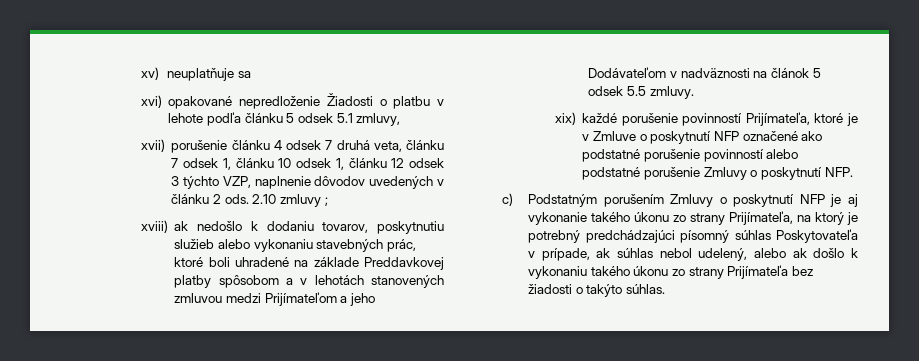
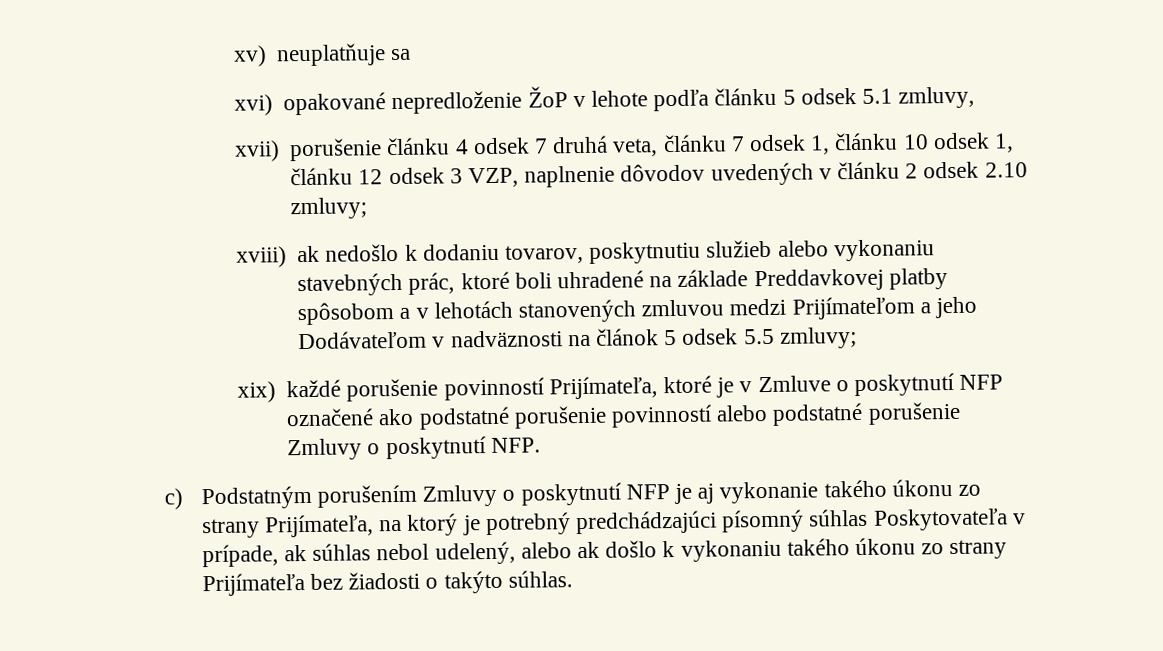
- xvi) opakované nepredloženie Žiadosti o platbu v lehote podľa článku 5 odsek 5.1 zmluvy,
+ xvi) opakované nepredloženie ŽoP v lehote podľa článku 5 odsek 5.1 zmluvy,
- xvii) porušenie článku 4 odsek 7 druhá veta, článku 7 odsek 1, článku 10 odsek 1, článku 12 odsek 3 týchto VZP, naplnenie dôvodov uvedených v článku 2 ods. 2.10 zmluvy ;
+ xvii) porušenie článku 4 odsek 7 druhá veta, článku 7 odsek 1, článku 10 odsek 1, článku 12 odsek 3 VZP, naplnenie dôvodov uvedených v článku 2 odsek 2.10 zmluvy;
- xviii) ak nedošlo k dodaniu tovarov, poskytnutiu služieb alebo vykonaniu stavebných prác, ktoré boli uhradené na základe Preddavkovej platby spôsobom a v lehotách stanovených zmluvou medzi Prijímateľom a jeho Dodávateľom v nadväznosti na článok 5 odsek 5.5 zmluvy.
+ xviii) ak nedošlo k dodaniu tovarov, poskytnutiu služieb alebo vykonaniu stavebných prác, ktoré boli uhradené na základe Preddavkovej platby spôsobom a v lehotách stanovených zmluvou medzi Prijímateľom a jeho Dodávateľom v nadväznosti na článok 5 odsek 5.5 zmluvy;

